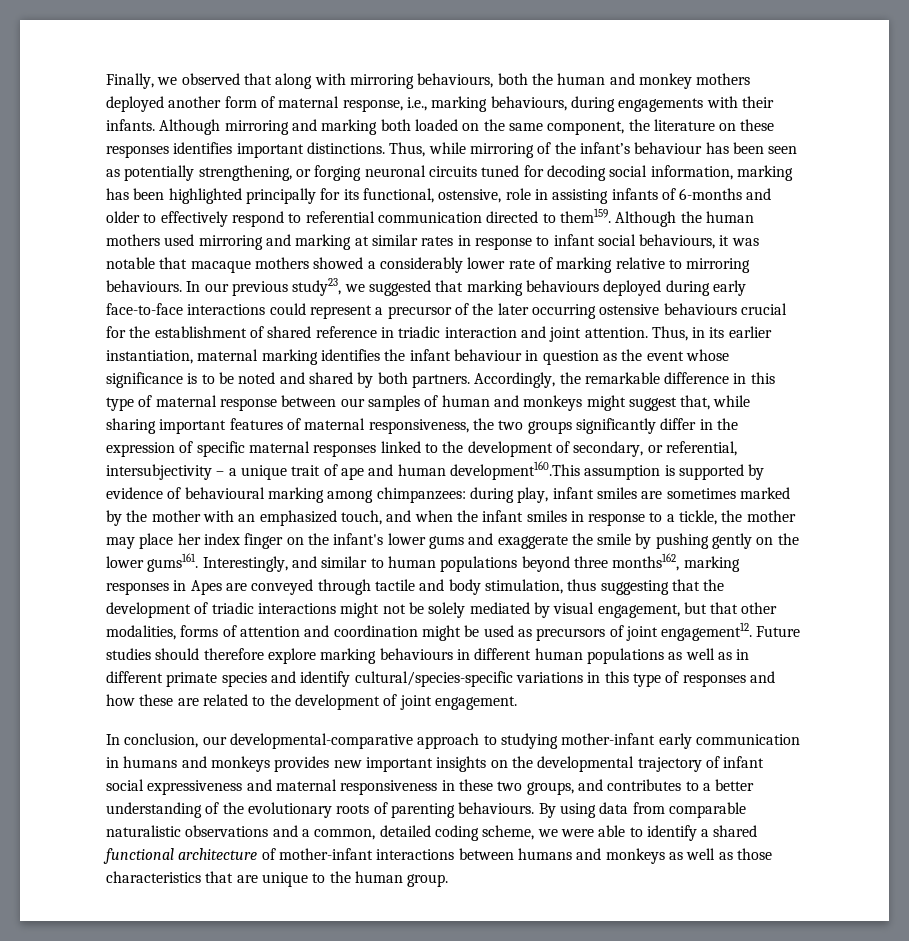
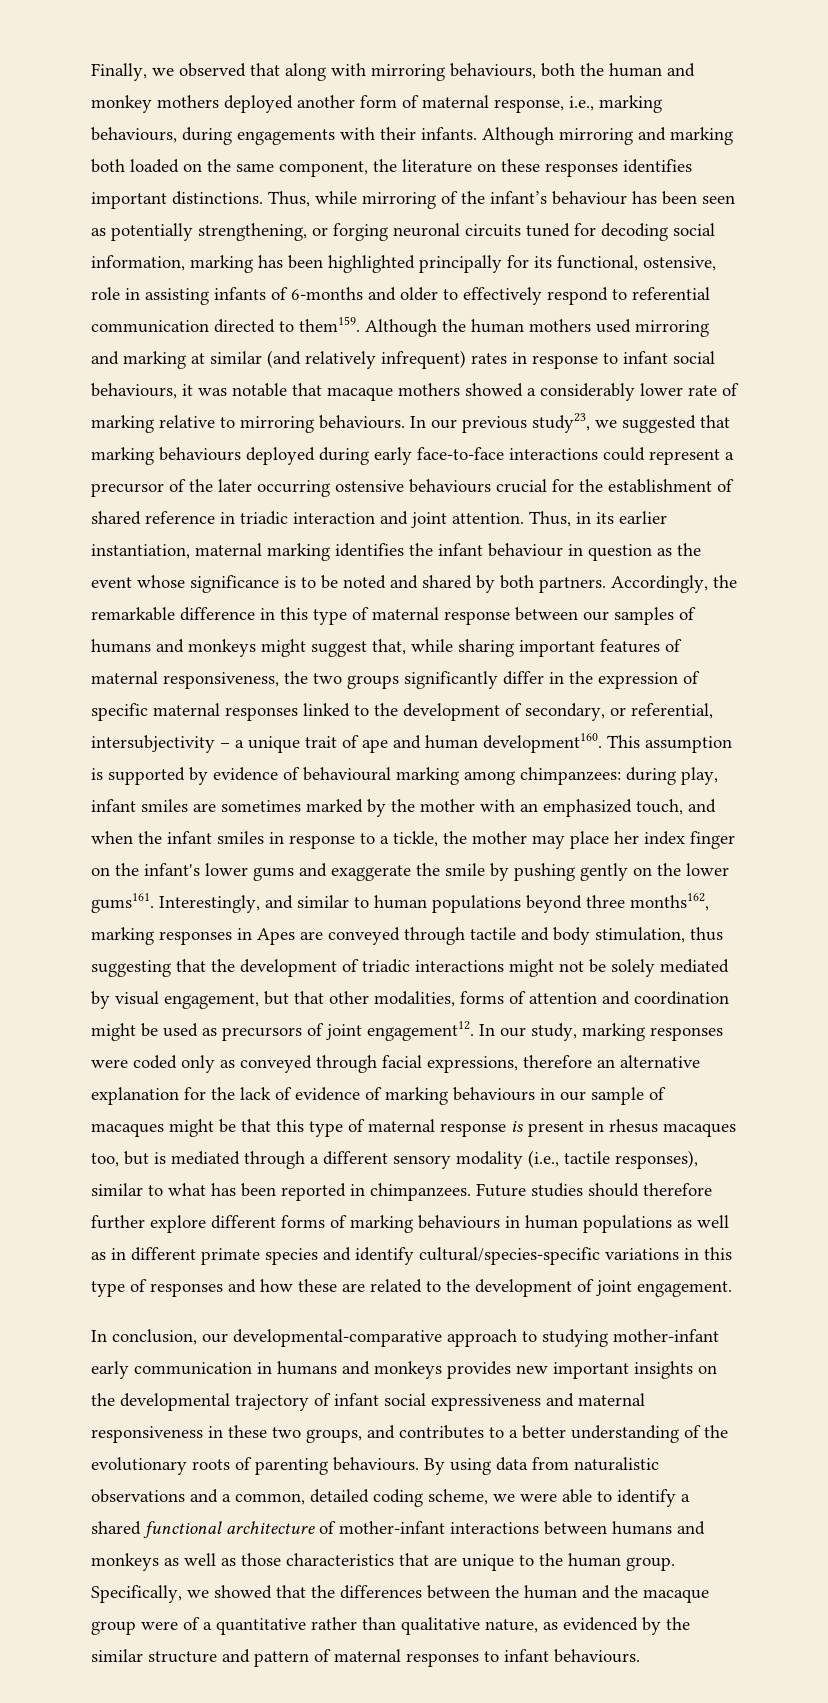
- Although the human mothers used mirroring and marking at similar rates in response to infant social behaviours, it was notable that macaque mothers showed a considerably lower rate of marking relative to mirroring behaviours.
+ Although the human mothers used mirroring and marking at similar (and relatively infrequent) rates in response to infant social behaviours, it was notable that macaque mothers showed a considerably lower rate of marking relative to mirroring behaviours.
- Accordingly, the remarkable difference in this type of maternal response between our samples of human and monkeys might suggest that, while sharing important features of maternal responsiveness, the two groups significantly differ in the expression of specific maternal responses linked to the development of secondary, or referential, intersubjectivity – a unique trait of ape and human development160.This assumption is supported by evidence of behavioural marking among chimpanzees:
+ Accordingly, the remarkable difference in this type of maternal response between our samples of humans and monkeys might suggest that, while sharing important features of maternal responsiveness, the two groups significantly differ in the expression of specific maternal responses linked to the development of secondary, or referential, intersubjectivity – a unique trait of ape and human development160. This assumption is supported by evidence of behavioural marking among chimpanzees:
- Future studies should therefore explore marking behaviours in different human populations as well as in different primate species and identify cultural/species-specific variations in this type of responses and how these are related to the development of joint engagement.
+ In our study, marking responses were coded only as conveyed through facial expressions, therefore an alternative explanation for the lack of evidence of marking behaviours in our sample of macaques might be that this type of maternal response is present in rhesus macaques too, but is mediated through a different sensory modality (i.e., tactile responses), similar to what has been reported in chimpanzees. Future studies should therefore further explore different forms of marking behaviours in human populations as well as in different primate species and identify cultural/species-specific variations in this type of responses and how these are related to the development of joint engagement.
- By using data from comparable naturalistic observations and a common, detailed coding scheme, we were able to identify a shared functional architecture of mother-infant interactions between humans and monkeys as well as those characteristics that are unique to the human group.
+ By using data from naturalistic observations and a common, detailed coding scheme, we were able to identify a shared functional architecture of mother-infant interactions between humans and monkeys as well as those characteristics that are unique to the human group.
+ Specifically, we showed that the differences between the human and the macaque group were of a quantitative rather than qualitative nature, as evidenced by the similar structure and pattern of maternal responses to infant behaviours.

